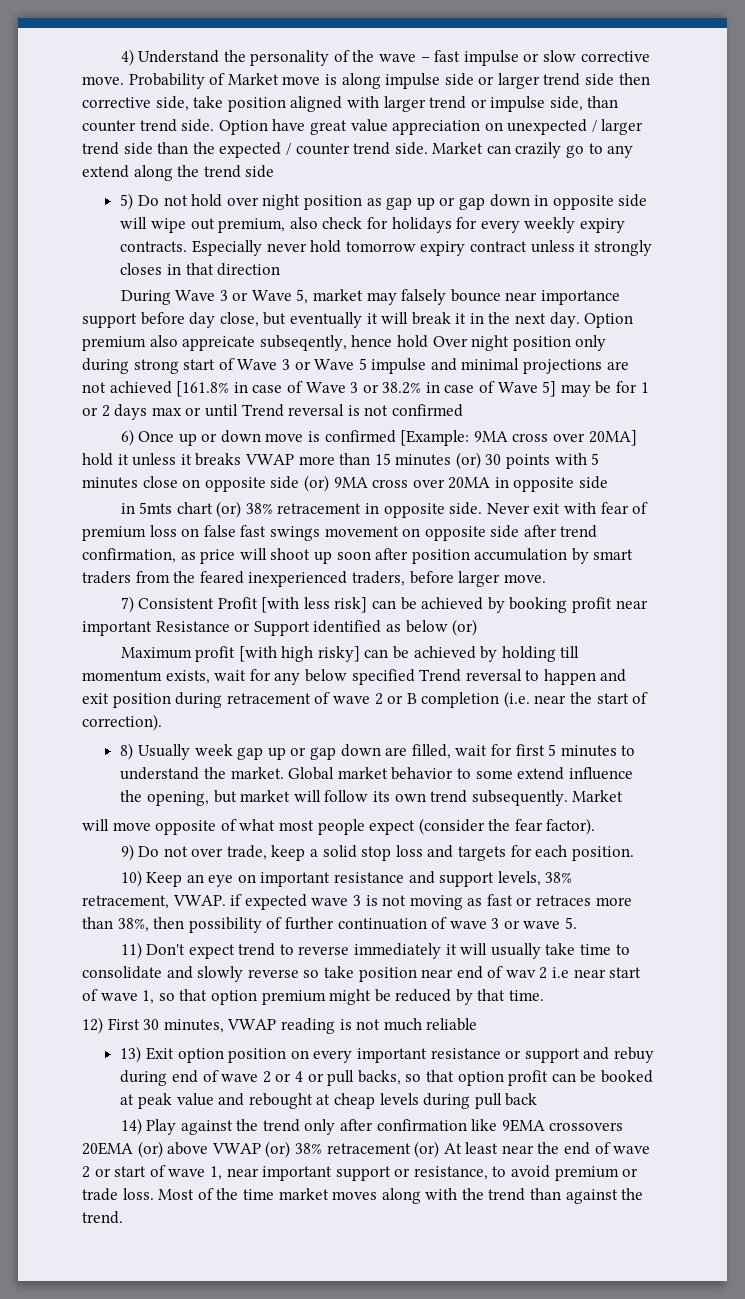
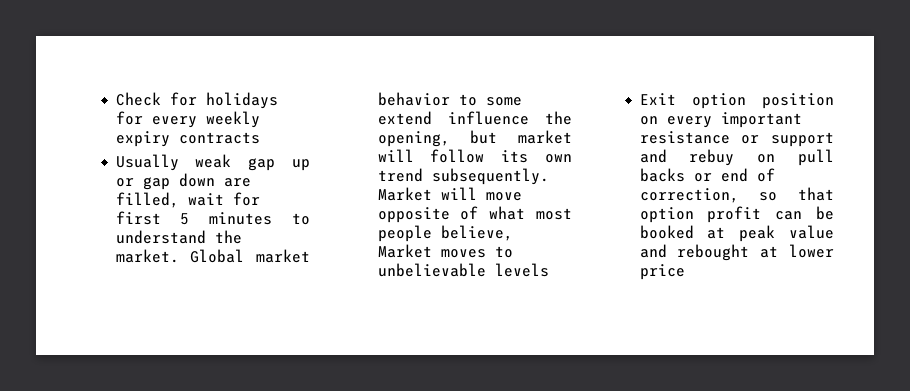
- 4) Understand the personality of the wave – fast impulse or slow corrective move. Probability of Market move is along impulse side or larger trend side then corrective side, take position aligned with larger trend or impulse side, than counter trend side. Option have great value appreciation on unexpected / larger trend side than the expected / counter trend side. Market can crazily go to any extend along the trend side
- 5) Do not hold over night position as gap up or gap down in opposite side will wipe out premium, also check for holidays for every weekly expiry contracts. Especially never hold tomorrow expiry contract unless it strongly closes in that direction
- During Wave 3 or Wave 5, market may falsely bounce near importance support before day close, but eventually it will break it in the next day. Option premium also appreicate subseqently, hence hold Over night position only during strong start of Wave 3 or Wave 5 impulse and minimal projections are not achieved [161.8% in case of Wave 3 or 38.2% in case of Wave 5] may be for 1 or 2 days max or until Trend reversal is not confirmed
- 6) Once up or down move is confirmed [Example: 9MA cross over 20MA] hold it unless it breaks VWAP more than 15 minutes (or) 30 points with 5 minutes close on opposite side (or) 9MA cross over 20MA in opposite side
- in 5mts chart (or) 38% retracement in opposite side. Never exit with fear of premium loss on false fast swings movement on opposite side after trend confirmation, as price will shoot up soon after position accumulation by smart traders from the feared inexperienced traders, before larger move.
- 7) Consistent Profit [with less risk] can be achieved by booking profit near important Resistance or Support identified as below (or)
- Maximum profit [with high risky] can be achieved by holding till momentum exists, wait for any below specified Trend reversal to happen and exit position during retracement of wave 2 or B completion (i.e. near the start of correction).
- 8) Usually week gap up or gap down are filled, wait for first 5 minutes to understand the market.
+ Check for holidays for every weekly expiry contracts
+ Usually weak gap up or gap down are filled, wait for first 5 minutes to understand the market.
- Global market behavior to some extend influence the opening, but market will follow its own trend subsequently. Market
- will move opposite of what most people expect (consider the fear factor).
- 9) Do not over trade, keep a solid stop loss and targets for each position.
- 10) Keep an eye on important resistance and support levels, 38% retracement, VWAP. if expected wave 3 is not moving as fast or retraces more than 38%, then possibility of further continuation of wave 3 or wave 5.
- 11) Don't expect trend to reverse immediately it will usually take time to consolidate and slowly reverse so take position near end of wav 2 i.e near start of wave 1, so that option premium might be reduced by that time.
- 12) First 30 minutes, VWAP reading is not much reliable
- 13) Exit option position on every important resistance or support and rebuy during end of wave 2 or 4 or pull backs, so that option profit can be booked at peak value and rebought at cheap levels during pull back
- 14) Play against the trend only after confirmation like 9EMA crossovers 20EMA (or) above VWAP (or) 38% retracement (or) At least near the end of wave 2 or start of wave 1, near important support or resistance, to avoid premium or trade loss. Most of the time market moves along with the trend than against the trend.
+ Global market behavior to some extend influence the opening, but market will follow its own trend subsequently. Market will move opposite of what most people believe, Market moves to unbelievable levels
+ Exit option position on every important resistance or support and rebuy on pull backs or end of correction, so that option profit can be booked at peak value and rebought at lower price

